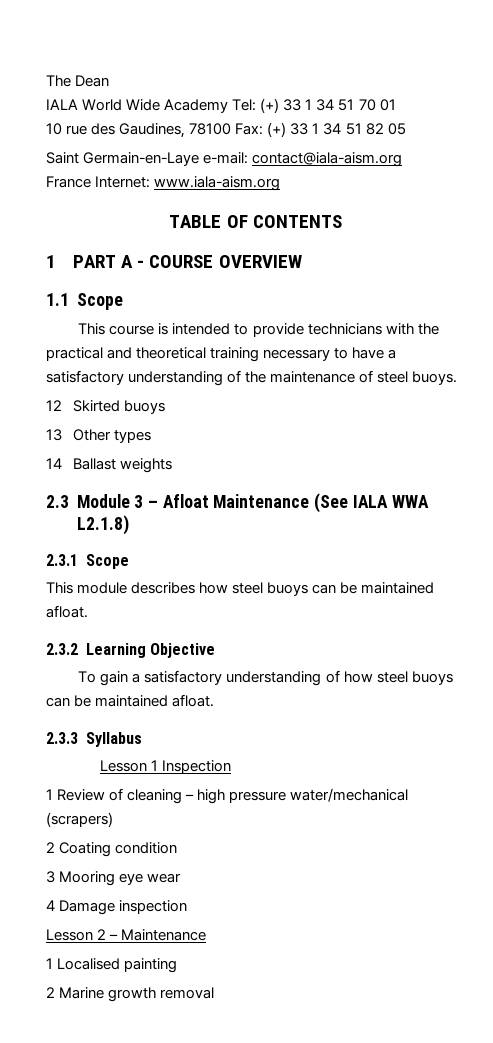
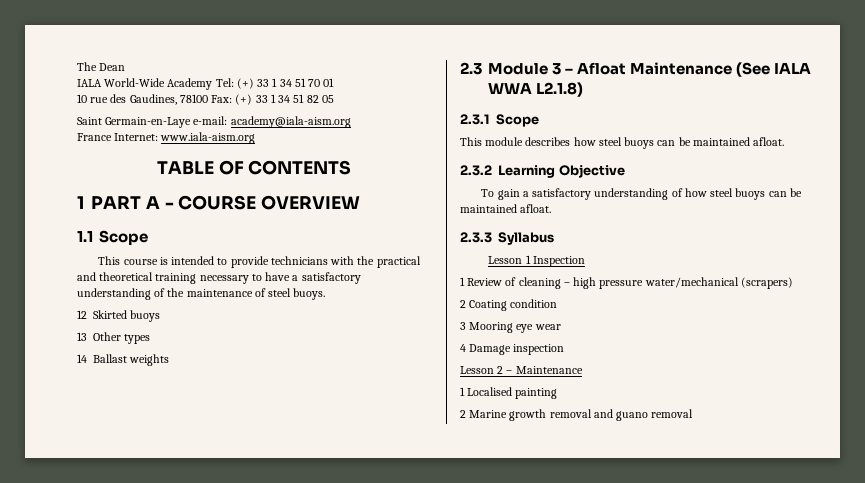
- IALA World Wide Academy Tel: (+) 33 1 34 51 70 01
+ IALA World-Wide Academy Tel: (+) 33 1 34 51 70 01
- Saint Germain-en-Laye e-mail: contact@iala-aism.org
+ Saint Germain-en-Laye e-mail: academy@iala-aism.org
- 2 Marine growth removal
+ 2 Marine growth removal and guano removal

